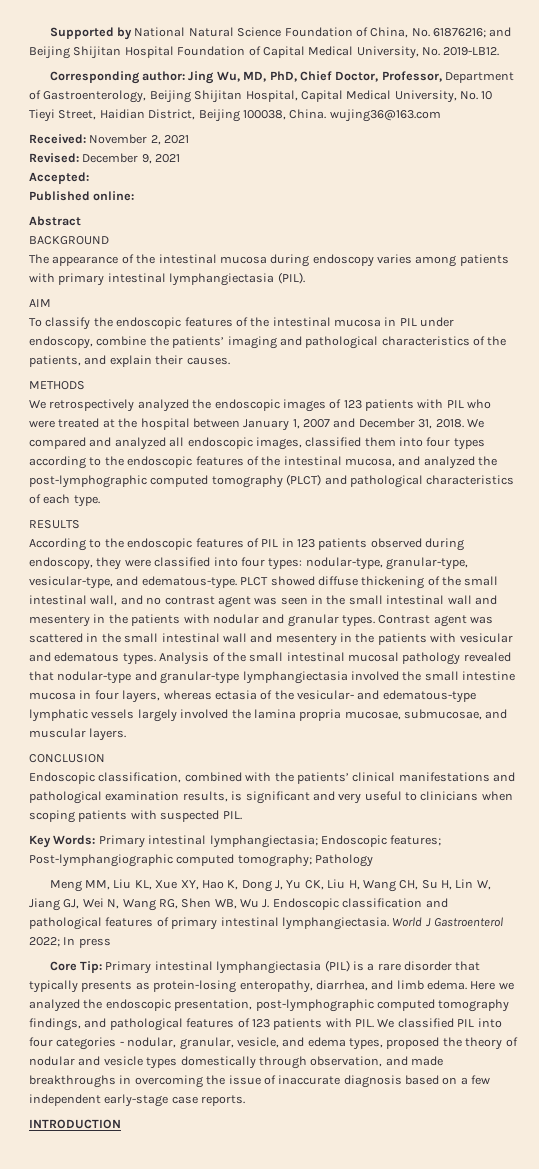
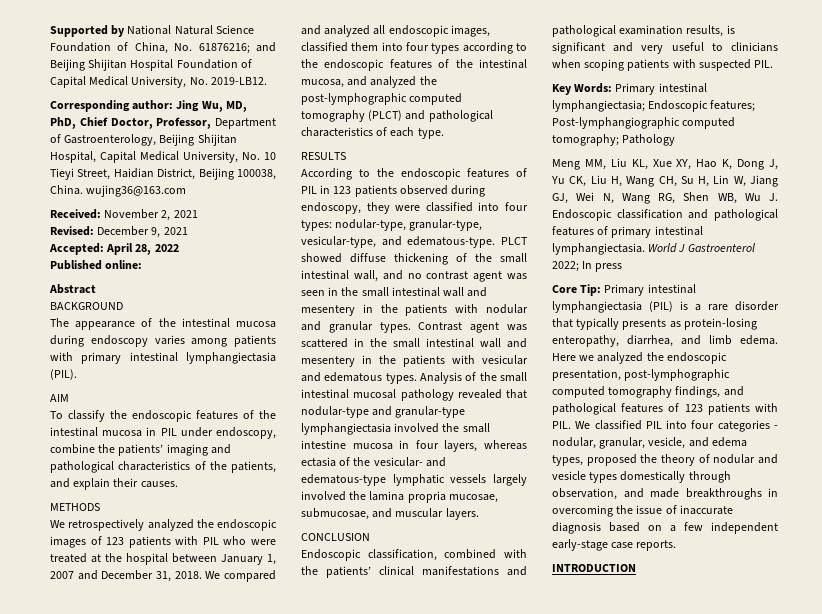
- Accepted:
+ Accepted: April 28, 2022

